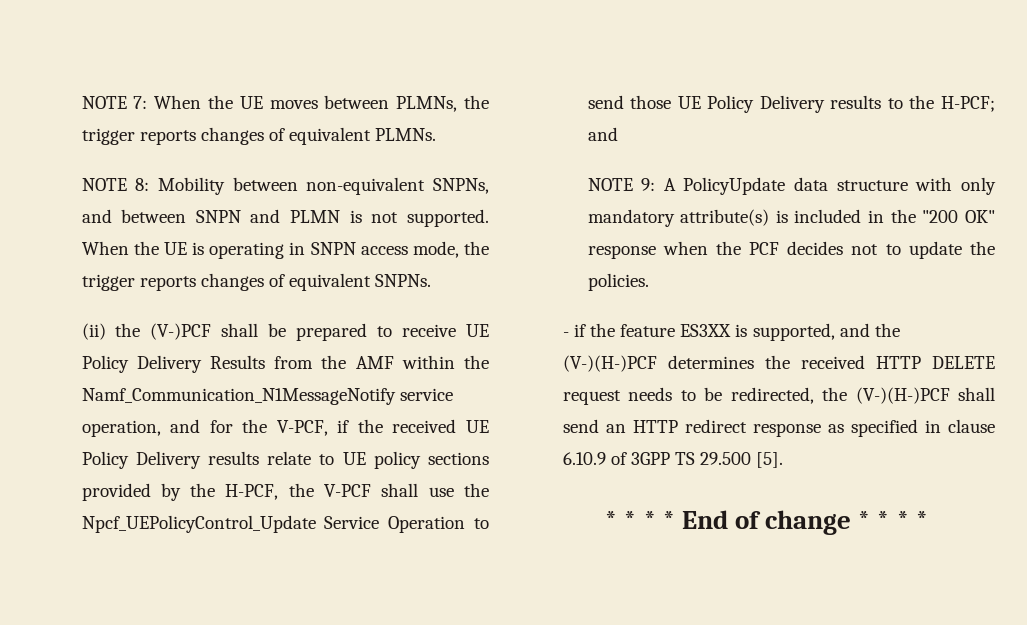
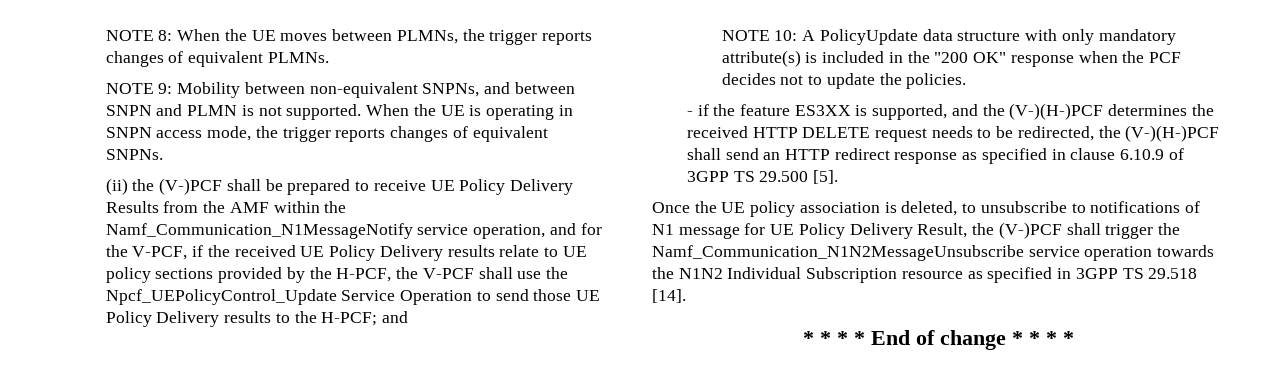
- NOTE 7: When the UE moves between PLMNs, the trigger reports changes of equivalent PLMNs.
+ NOTE 8: When the UE moves between PLMNs, the trigger reports changes of equivalent PLMNs.
- NOTE 8: Mobility between non-equivalent SNPNs, and between SNPN and PLMN is not supported.
+ NOTE 9: Mobility between non-equivalent SNPNs, and between SNPN and PLMN is not supported.
- NOTE 9: A PolicyUpdate data structure with only mandatory attribute(s) is included in the "200 OK" response when the PCF decides not to update the policies.
+ NOTE 10: A PolicyUpdate data structure with only mandatory attribute(s) is included in the "200 OK" response when the PCF decides not to update the policies.
+ Once the UE policy association is deleted, to unsubscribe to notifications of N1 message for UE Policy Delivery Result, the (V-)PCF shall trigger the Namf_Communication_N1N2MessageUnsubscribe service operation towards the N1N2 Individual Subscription resource as specified in 3GPP TS 29.518 [14].

